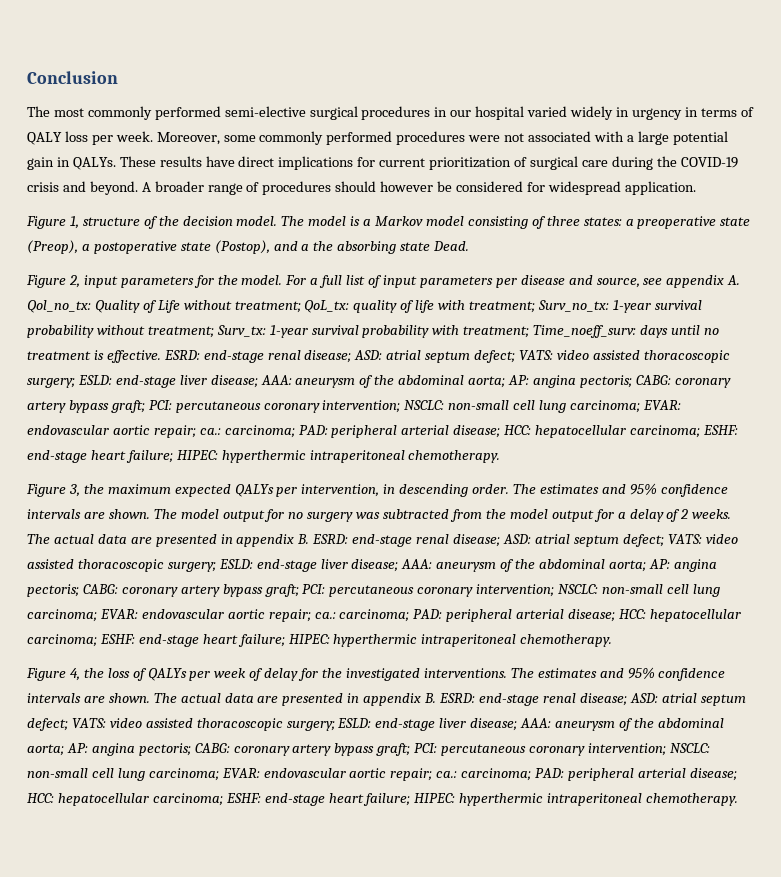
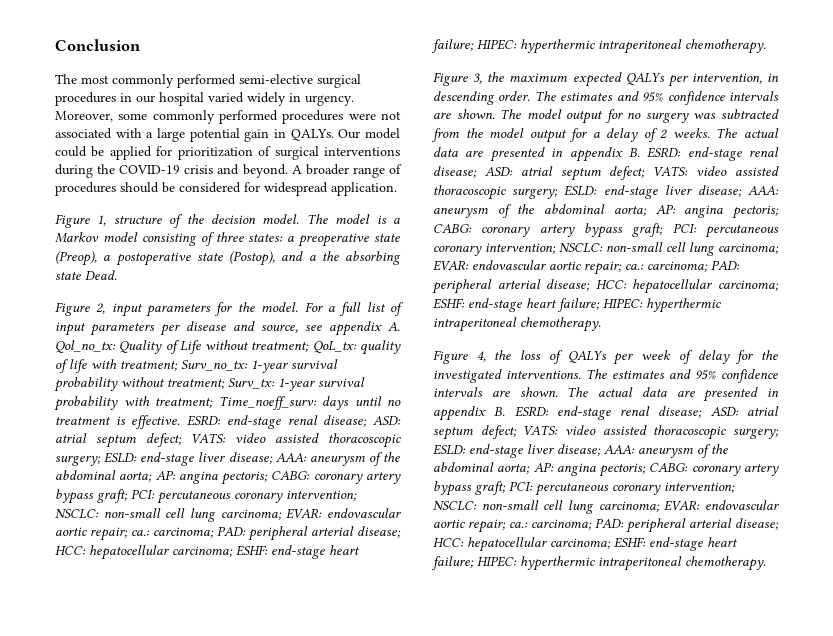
- The most commonly performed semi-elective surgical procedures in our hospital varied widely in urgency in terms of QALY loss per week.
+ The most commonly performed semi-elective surgical procedures in our hospital varied widely in urgency.
- These results have direct implications for current prioritization of surgical care during the COVID-19 crisis and beyond.
+ Our model could be applied for prioritization of surgical interventions during the COVID-19 crisis and beyond.
- A broader range of procedures should however be considered for widespread application.
+ A broader range of procedures should be considered for widespread application.

